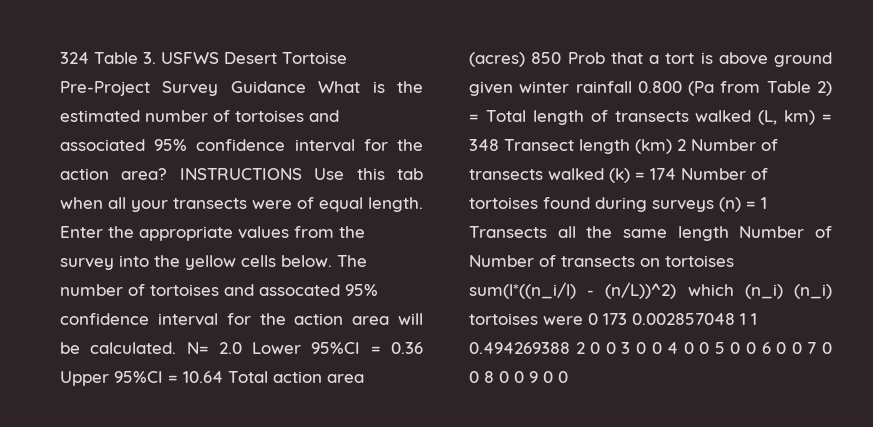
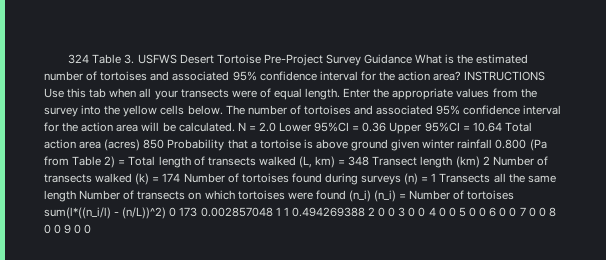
- The number of tortoises and assocated 95% confidence interval for the action area will be calculated.
+ The number of tortoises and associated 95% confidence interval for the action area will be calculated.
- N= 2.0 Lower 95%CI = 0.36 Upper 95%CI = 10.64 Total action area (acres) 850 Prob that a tort is above ground given winter rainfall 0.800 (Pa from Table 2) = Total length of transects walked (L, km) = 348 Transect length (km) 2 Number of transects walked (k) = 174 Number of tortoises found during surveys (n) = 1 Transects all the same length Number of Number of transects on tortoises sum(l*((n_i/l) - (n/L))^2) which (n_i) (n_i) tortoises were 0 173 0.002857048 1 1 0.494269388 2 0 0 3 0 0 4 0 0 5 0 0 6 0 0 7 0 0 8 0 0 9 0 0
+ N = 2.0 Lower 95%CI = 0.36 Upper 95%CI = 10.64 Total action area (acres) 850 Probability that a tortoise is above ground given winter rainfall 0.800 (Pa from Table 2) = Total length of transects walked (L, km) = 348 Transect length (km) 2 Number of transects walked (k) = 174 Number of tortoises found during surveys (n) = 1 Transects all the same length Number of transects on which tortoises were found (n_i) (n_i) = Number of tortoises sum(l*((n_i/l) - (n/L))^2) 0 173 0.002857048 1 1 0.494269388 2 0 0 3 0 0 4 0 0 5 0 0 6 0 0 7 0 0 8 0 0 9 0 0

